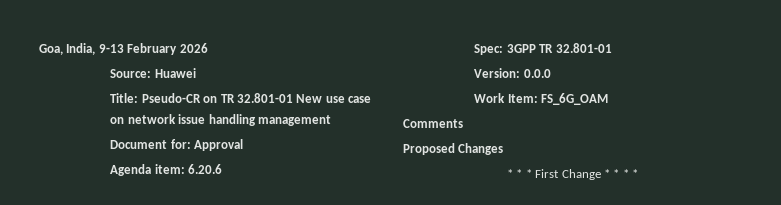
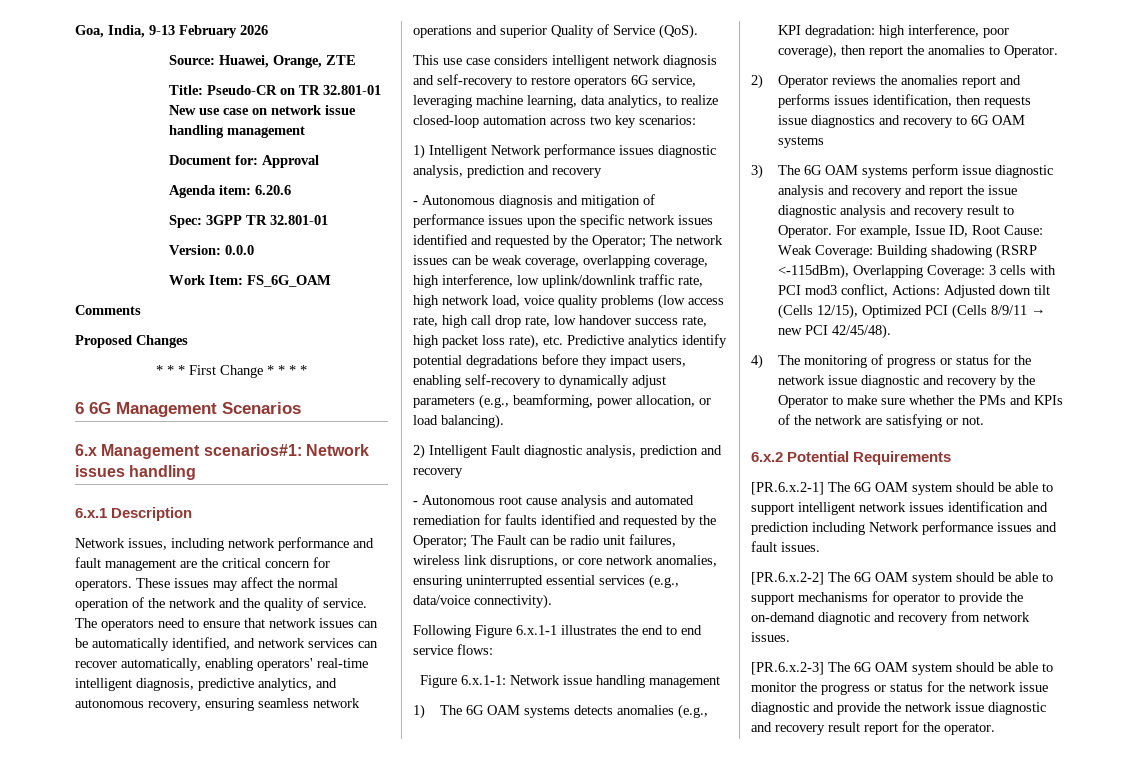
- Source: Huawei
+ Source: Huawei, Orange, ZTE
+ 6 6G Management Scenarios
+ 6.x Management scenarios#1: Network issues handling
+ 6.x.1 Description
+ Network issues, including network performance and fault management are the critical concern for operators. These issues may affect the normal operation of the network and the quality of service. The operators need to ensure that network issues can be automatically identified, and network services can recover automatically, enabling operators' real-time intelligent diagnosis, predictive analytics, and autonomous recovery, ensuring seamless network operations and superior Quality of Service (QoS).
+ This use case considers intelligent network diagnosis and self-recovery to restore operators 6G service, leveraging machine learning, data analytics, to realize closed-loop automation across two key scenarios:
+ 1) Intelligent Network performance issues diagnostic analysis, prediction and recovery
+ - Autonomous diagnosis and mitigation of performance issues upon the specific network issues identified and requested by the Operator; The network issues can be weak coverage, overlapping coverage, high interference, low uplink/downlink traffic rate, high network load, voice quality problems (low access rate, high call drop rate, low handover success rate, high packet loss rate), etc. Predictive analytics identify potential degradations before they impact users, enabling self-recovery to dynamically adjust parameters (e.g., beamforming, power allocation, or load balancing).
+ 2) Intelligent Fault diagnostic analysis, prediction and recovery
+ - Autonomous root cause analysis and automated remediation for faults identified and requested by the Operator; The Fault can be radio unit failures, wireless link disruptions, or core network anomalies, ensuring uninterrupted essential services (e.g., data/voice connectivity).
+ Following Figure 6.x.1-1 illustrates the end to end service flows:
+ Figure 6.x.1-1: Network issue handling management
+ 1) The 6G OAM systems detects anomalies (e.g., KPI degradation: high interference, poor coverage), then report the anomalies to Operator.
+ 2) Operator reviews the anomalies report and performs issues identification, then requests issue diagnostics and recovery to 6G OAM systems
+ 3) The 6G OAM systems perform issue diagnostic analysis and recovery and report the issue diagnostic analysis and recovery result to Operator. For example, Issue ID, Root Cause: Weak Coverage: Building shadowing (RSRP <-115dBm), Overlapping Coverage: 3 cells with PCI mod3 conflict, Actions: Adjusted down tilt (Cells 12/15), Optimized PCI (Cells 8/9/11 → new PCI 42/45/48).
+ 4) The monitoring of progress or status for the network issue diagnostic and recovery by the Operator to make sure whether the PMs and KPIs of the network are satisfying or not.
+ 6.x.2 Potential Requirements
+ [PR.6.x.2-1] The 6G OAM system should be able to support intelligent network issues identification and prediction including Network performance issues and fault issues.
+ [PR.6.x.2-2] The 6G OAM system should be able to support mechanisms for operator to provide the on-demand diagnotic and recovery from network issues.
+ [PR.6.x.2-3] The 6G OAM system should be able to monitor the progress or status for the network issue diagnostic and provide the network issue diagnostic and recovery result report for the operator.

